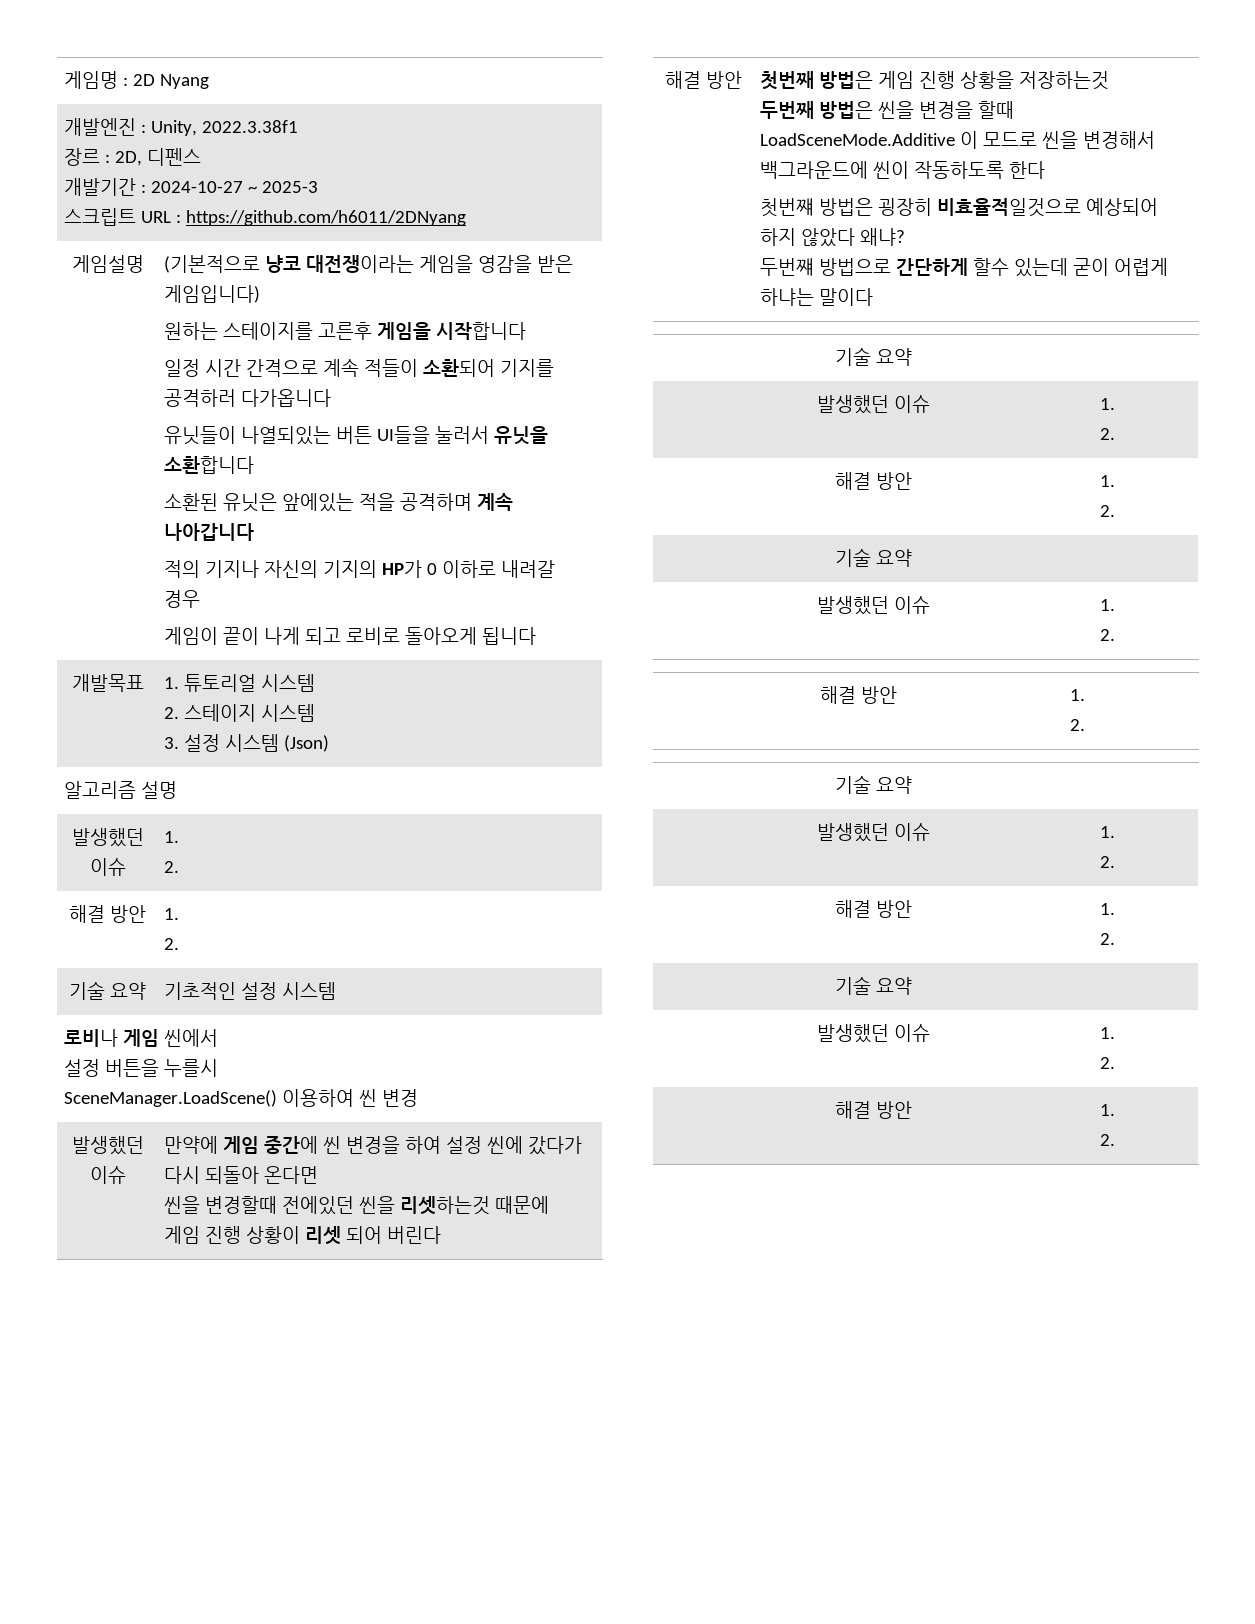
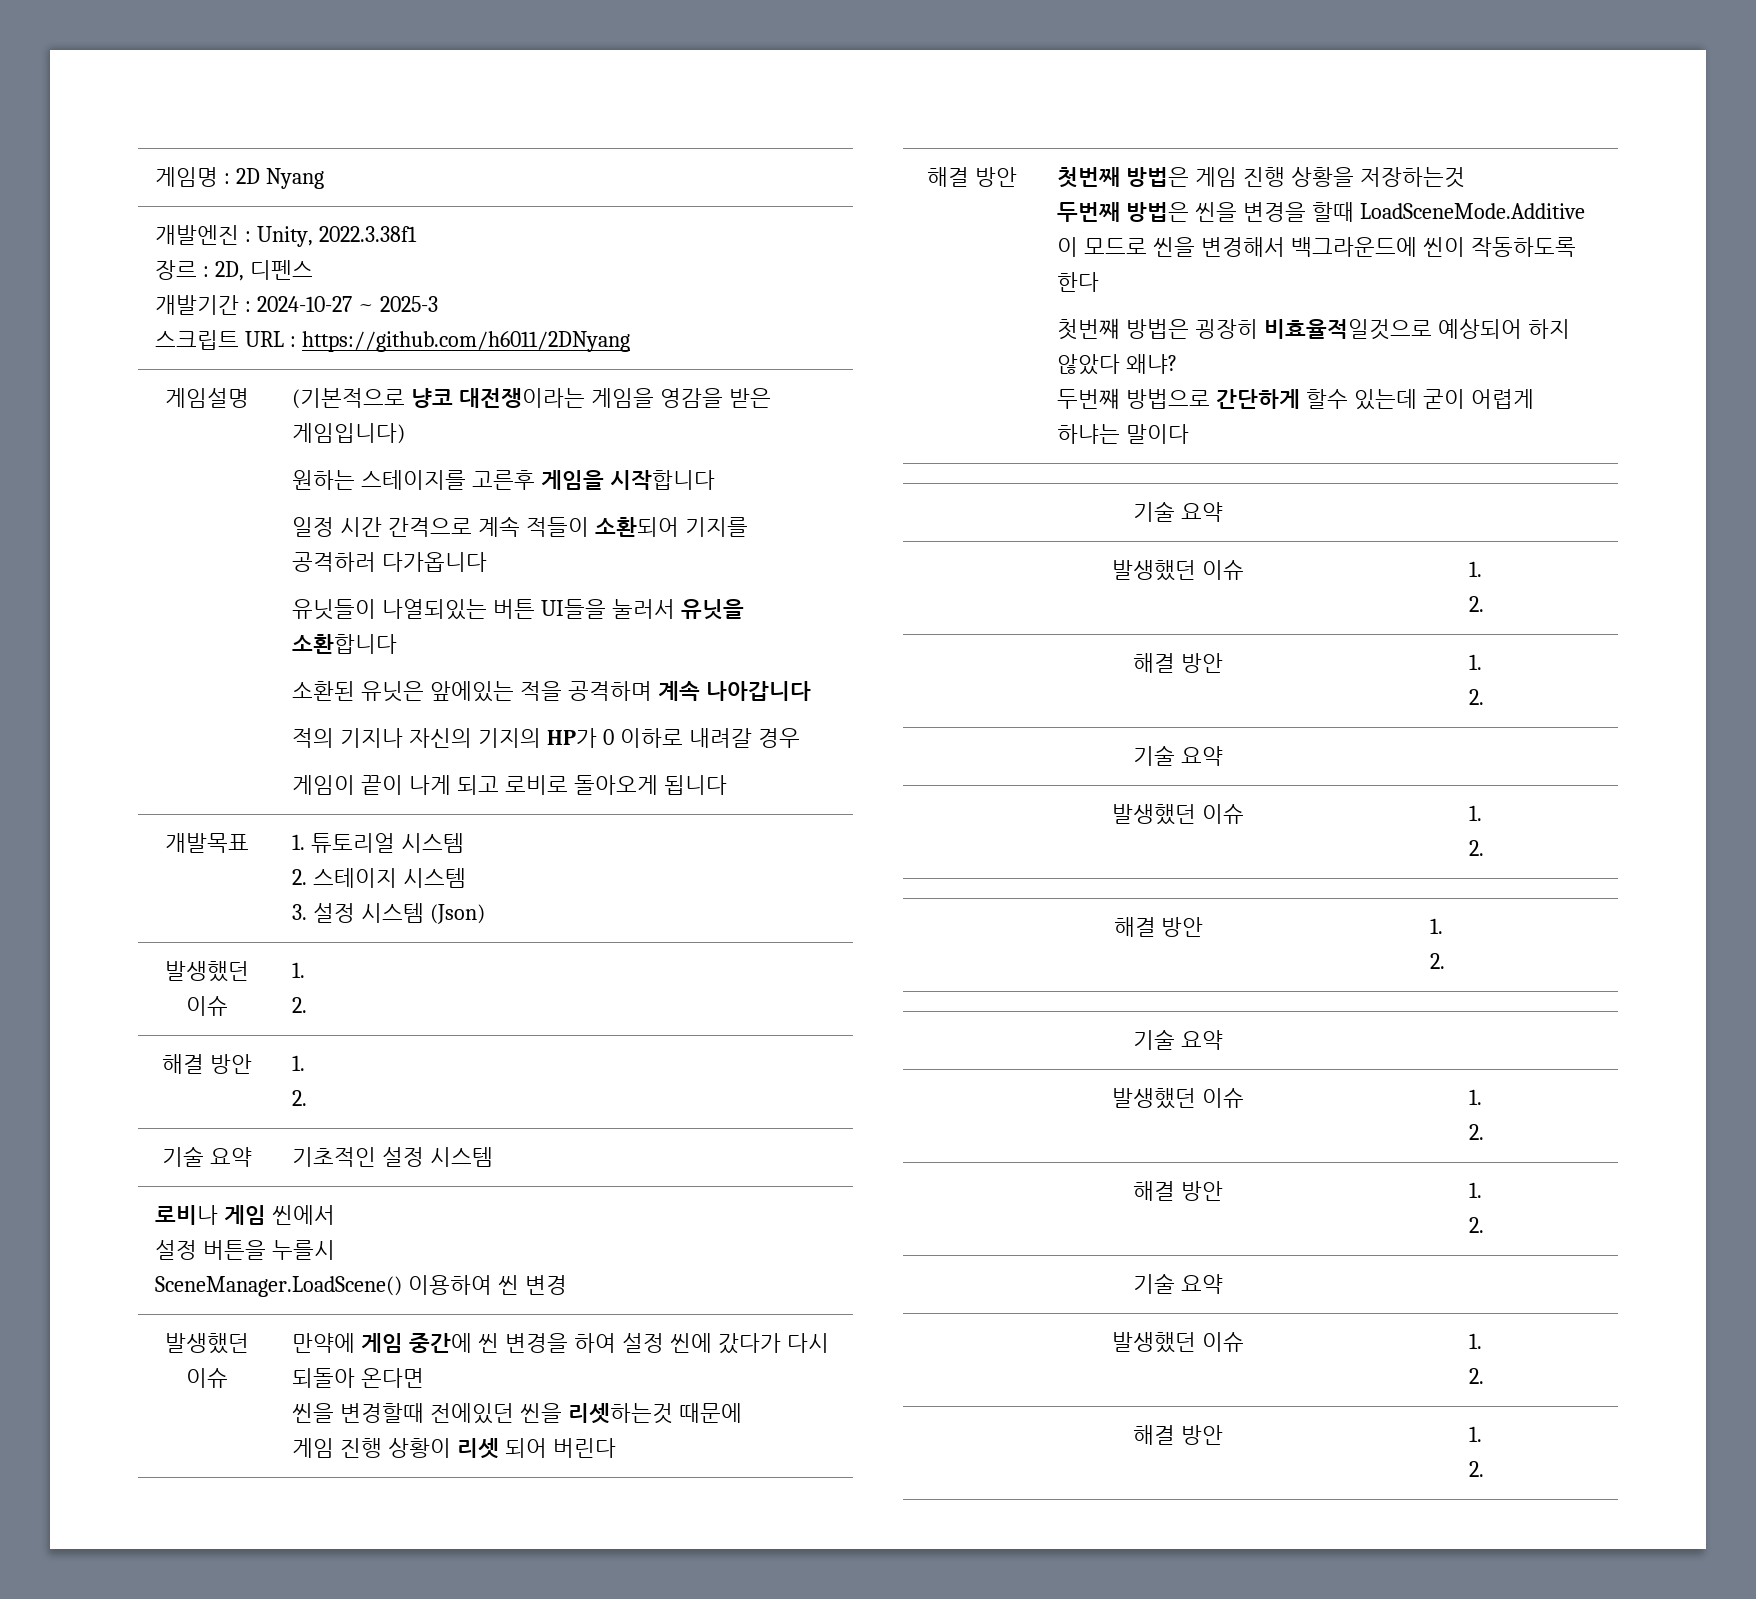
- 알고리즘 설명

